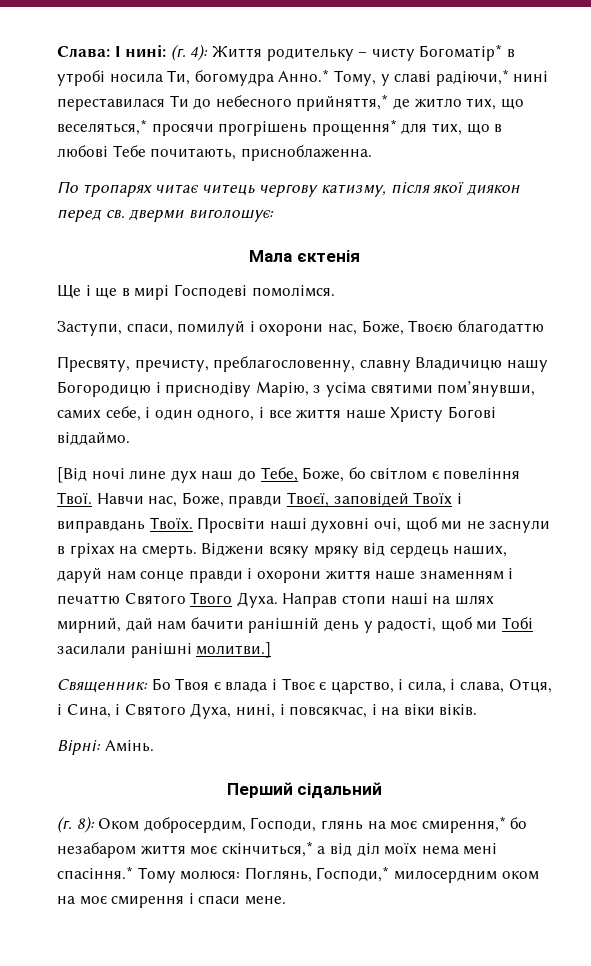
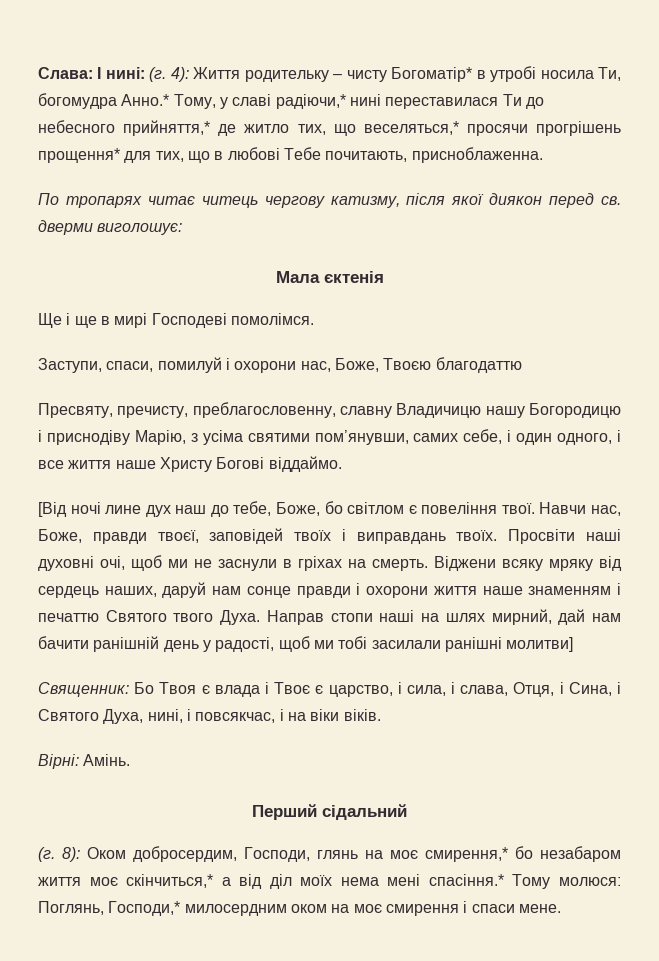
- [Від ночі лине дух наш до Тебе, Боже, бо світлом є повеління Твої.
+ [Від ночі лине дух наш до тебе, Боже, бо світлом є повеління твої.
- Навчи нас, Боже, правди Твоєї, заповідей Твоїх і виправдань Твоїх.
+ Навчи нас, Боже, правди твоєї, заповідей твоїх і виправдань твоїх.
- Віджени всяку мряку від сердець наших, даруй нам сонце правди і охорони життя наше знаменням і печаттю Святого Твого Духа.
+ Віджени всяку мряку від сердець наших, даруй нам сонце правди і охорони життя наше знаменням і печаттю Святого твого Духа.
- Направ стопи наші на шлях мирний, дай нам бачити ранішній день у радості, щоб ми Тобі засилали ранішні молитви.]
+ Направ стопи наші на шлях мирний, дай нам бачити ранішній день у радості, щоб ми тобі засилали ранішні молитви]

